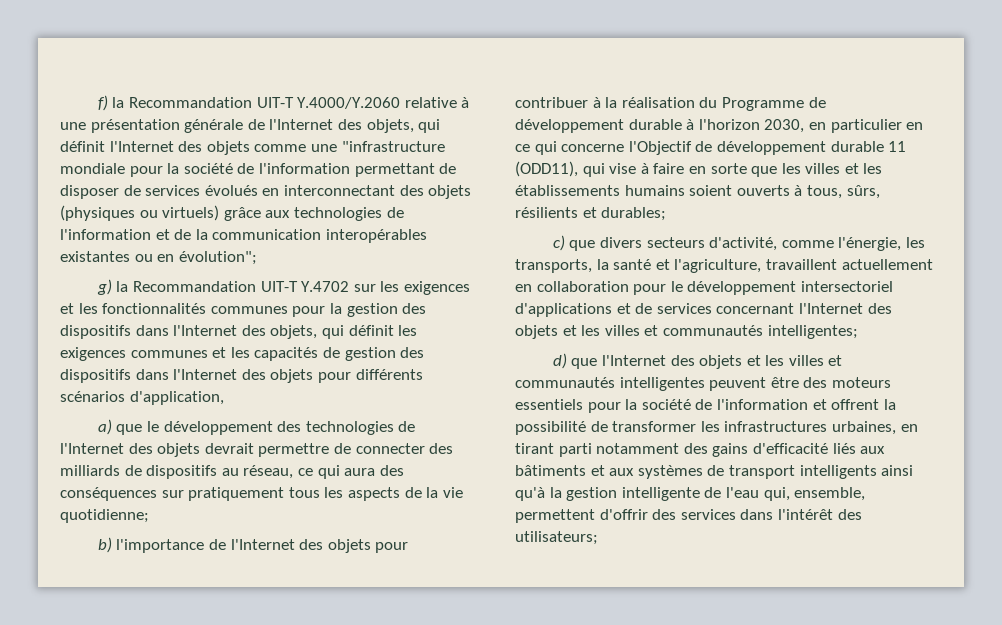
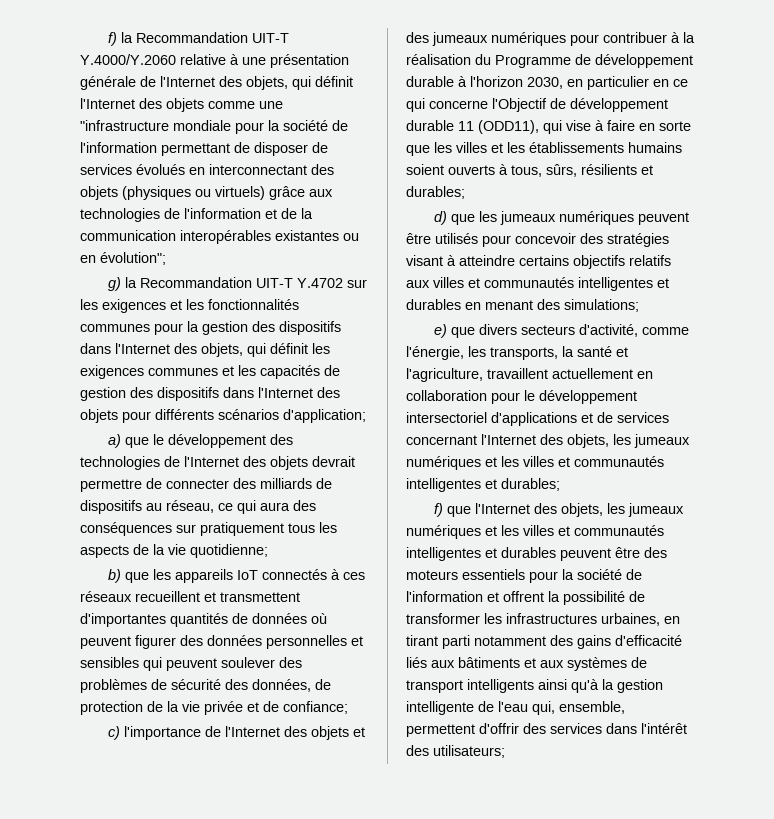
- g) la Recommandation UIT-T Y.4702 sur les exigences et les fonctionnalités communes pour la gestion des dispositifs dans l'Internet des objets, qui définit les exigences communes et les capacités de gestion des dispositifs dans l'Internet des objets pour différents scénarios d'application,
+ g) la Recommandation UIT-T Y.4702 sur les exigences et les fonctionnalités communes pour la gestion des dispositifs dans l'Internet des objets, qui définit les exigences communes et les capacités de gestion des dispositifs dans l'Internet des objets pour différents scénarios d'application;
- b) l'importance de l'Internet des objets pour contribuer à la réalisation du Programme de développement durable à l'horizon 2030, en particulier en ce qui concerne l'Objectif de développement durable 11 (ODD11), qui vise à faire en sorte que les villes et les établissements humains soient ouverts à tous, sûrs, résilients et durables;
+ b) que les appareils IoT connectés à ces réseaux recueillent et transmettent d'importantes quantités de données où peuvent figurer des données personnelles et sensibles qui peuvent soulever des problèmes de sécurité des données, de protection de la vie privée et de confiance;
+ c) l'importance de l'Internet des objets et des jumeaux numériques pour contribuer à la réalisation du Programme de développement durable à l'horizon 2030, en particulier en ce qui concerne l'Objectif de développement durable 11 (ODD11), qui vise à faire en sorte que les villes et les établissements humains soient ouverts à tous, sûrs, résilients et durables;
- c) que divers secteurs d'activité, comme l'énergie, les transports, la santé et l'agriculture, travaillent actuellement en collaboration pour le développement intersectoriel d'applications et de services concernant l'Internet des objets et les villes et communautés intelligentes;
- d) que l'Internet des objets et les villes et communautés intelligentes peuvent être des moteurs essentiels pour la société de l'information et offrent la possibilité de transformer les infrastructures urbaines, en tirant parti notamment des gains d'efficacité liés aux bâtiments et aux systèmes de transport intelligents ainsi qu'à la gestion intelligente de l'eau qui, ensemble, permettent d'offrir des services dans l'intérêt des utilisateurs;
+ d) que les jumeaux numériques peuvent être utilisés pour concevoir des stratégies visant à atteindre certains objectifs relatifs aux villes et communautés intelligentes et durables en menant des simulations;
+ e) que divers secteurs d'activité, comme l'énergie, les transports, la santé et l'agriculture, travaillent actuellement en collaboration pour le développement intersectoriel d'applications et de services concernant l'Internet des objets, les jumeaux numériques et les villes et communautés intelligentes et durables;
+ f) que l'Internet des objets, les jumeaux numériques et les villes et communautés intelligentes et durables peuvent être des moteurs essentiels pour la société de l'information et offrent la possibilité de transformer les infrastructures urbaines, en tirant parti notamment des gains d'efficacité liés aux bâtiments et aux systèmes de transport intelligents ainsi qu'à la gestion intelligente de l'eau qui, ensemble, permettent d'offrir des services dans l'intérêt des utilisateurs;

